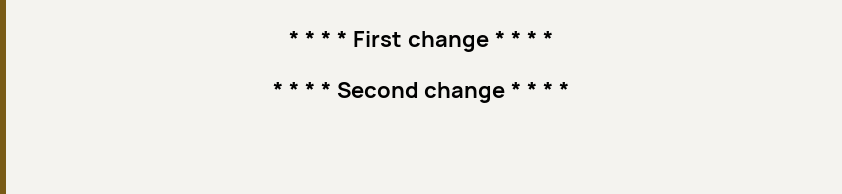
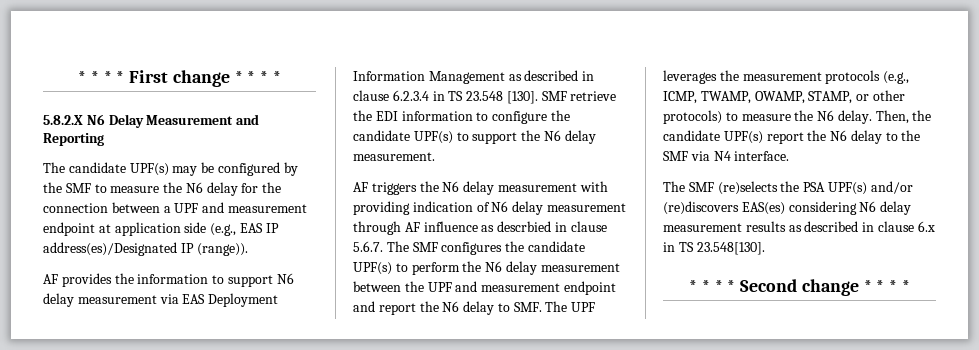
+ 5.8.2.X N6 Delay Measurement and Reporting
+ The candidate UPF(s) may be configured by the SMF to measure the N6 delay for the connection between a UPF and measurement endpoint at application side (e.g., EAS IP address(es)/Designated IP (range)).
+ AF provides the information to support N6 delay measurement via EAS Deployment Information Management as described in clause 6.2.3.4 in TS 23.548 [130]. SMF retrieve the EDI information to configure the candidate UPF(s) to support the N6 delay measurement.
+ AF triggers the N6 delay measurement with providing indication of N6 delay measurement through AF influence as descrbied in clause 5.6.7. The SMF configures the candidate UPF(s) to perform the N6 delay measurement between the UPF and measurement endpoint and report the N6 delay to SMF. The UPF leverages the measurement protocols (e.g., ICMP, TWAMP, OWAMP, STAMP, or other protocols) to measure the N6 delay. Then, the candidate UPF(s) report the N6 delay to the SMF via N4 interface.
+ The SMF (re)selects the PSA UPF(s) and/or (re)discovers EAS(es) considering N6 delay measurement results as described in clause 6.x in TS 23.548[130].

